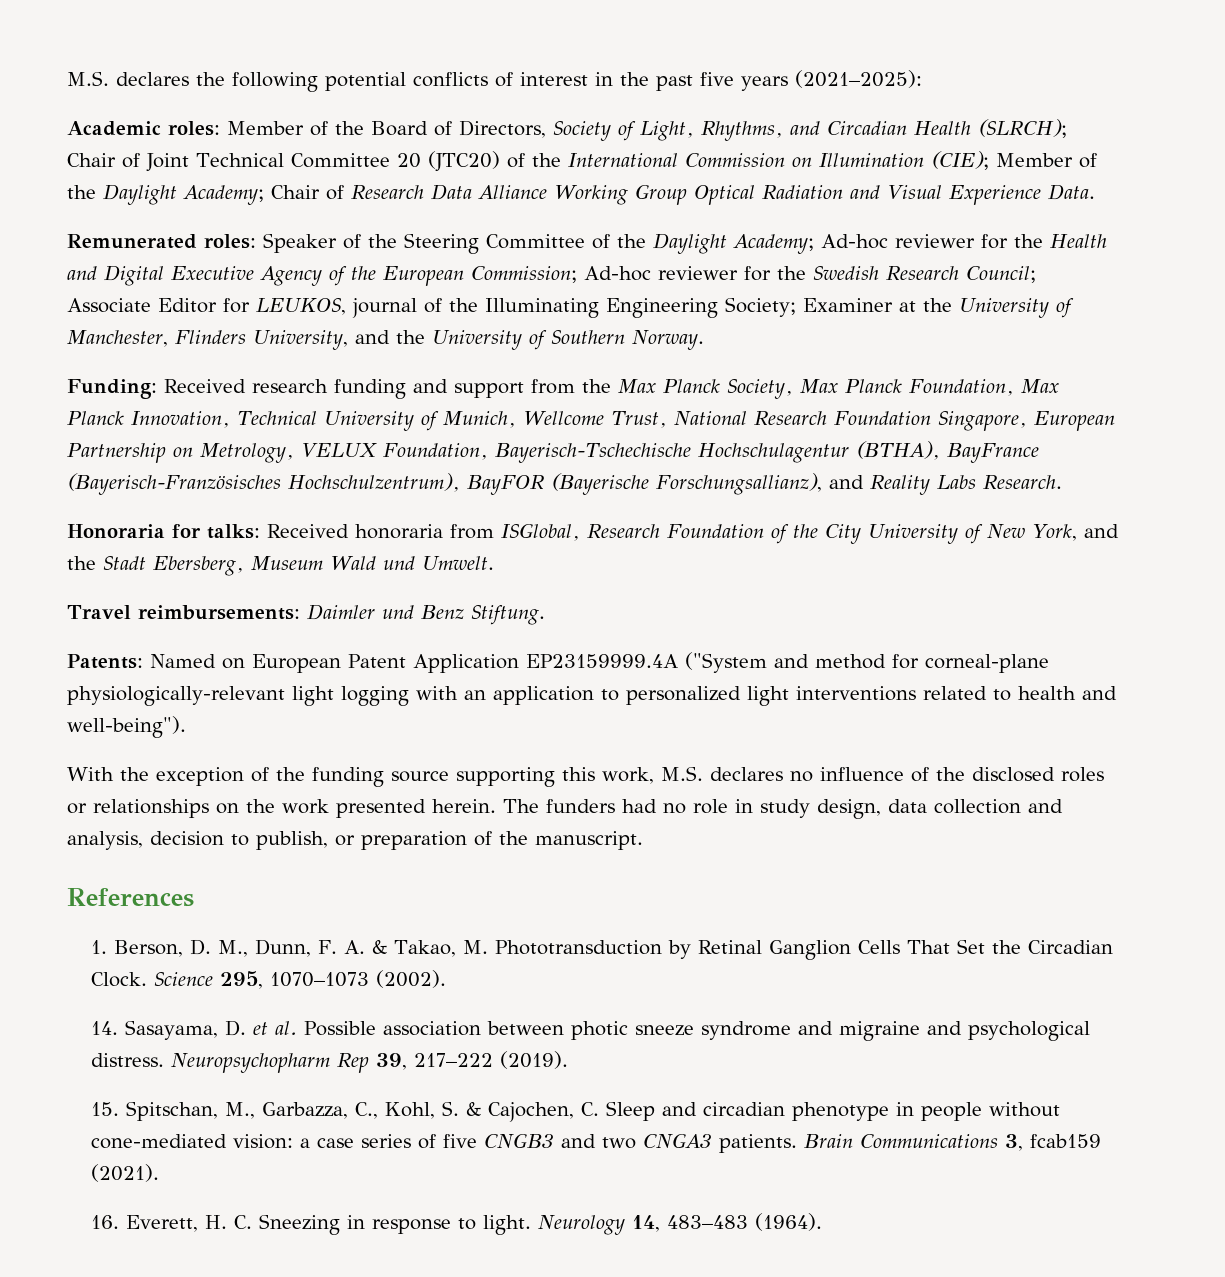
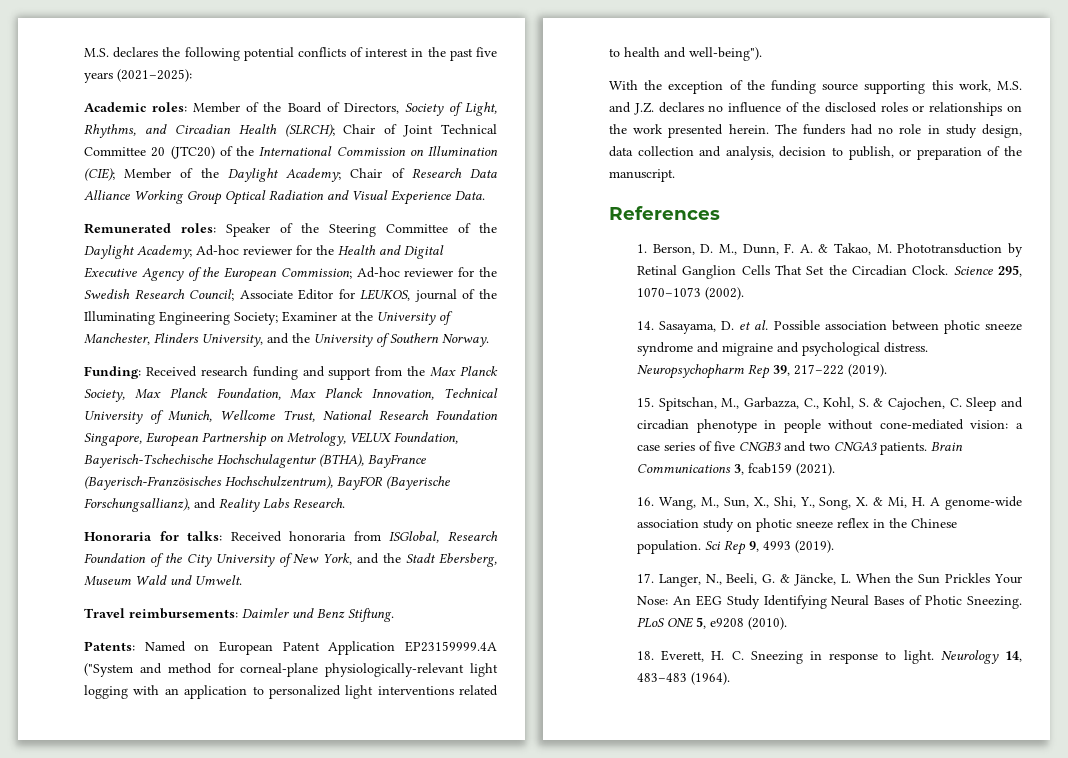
- With the exception of the funding source supporting this work, M.S. declares no influence of the disclosed roles or relationships on the work presented herein.
+ With the exception of the funding source supporting this work, M.S. and J.Z. declares no influence of the disclosed roles or relationships on the work presented herein.
- 16. Everett, H. C. Sneezing in response to light.
+ 16. Wang, M., Sun, X., Shi, Y., Song, X. & Mi, H. A genome-wide association study on photic sneeze reflex in the Chinese population. Sci Rep 9, 4993 (2019).
+ 17. Langer, N., Beeli, G. & Jäncke, L. When the Sun Prickles Your Nose: An EEG Study Identifying Neural Bases of Photic Sneezing. PLoS ONE 5, e9208 (2010).
+ 18. Everett, H. C. Sneezing in response to light.

